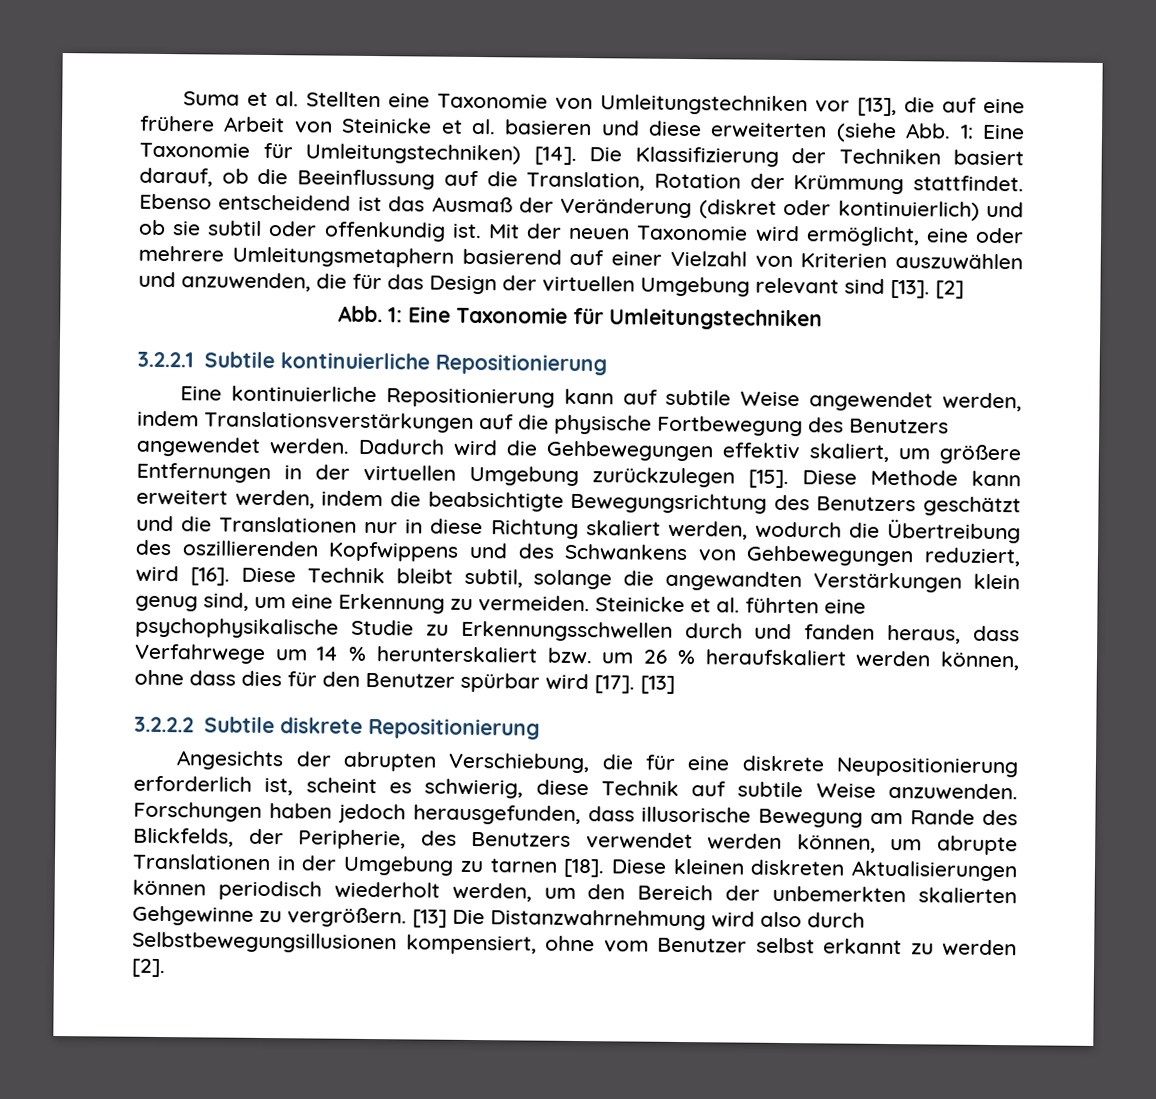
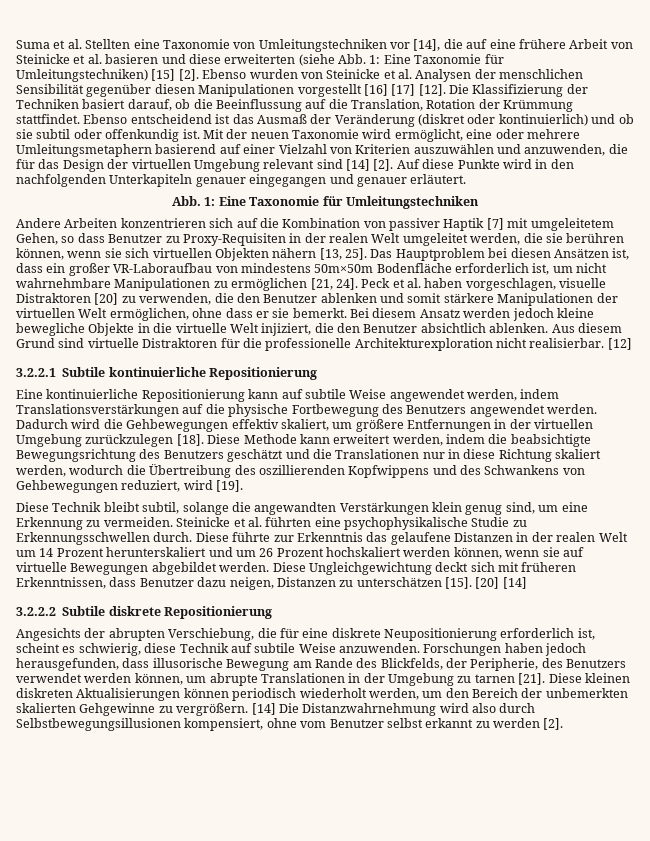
- Suma et al. Stellten eine Taxonomie von Umleitungstechniken vor [13], die auf eine frühere Arbeit von Steinicke et al. basieren und diese erweiterten (siehe Abb. 1: Eine Taxonomie für Umleitungstechniken) [14].
+ Suma et al. Stellten eine Taxonomie von Umleitungstechniken vor [14], die auf eine frühere Arbeit von Steinicke et al. basieren und diese erweiterten (siehe Abb. 1: Eine Taxonomie für Umleitungstechniken) [15] [2]. Ebenso wurden von Steinicke et al. Analysen der menschlichen Sensibilität gegenüber diesen Manipulationen vorgestellt [16] [17] [12].
- Mit der neuen Taxonomie wird ermöglicht, eine oder mehrere Umleitungsmetaphern basierend auf einer Vielzahl von Kriterien auszuwählen und anzuwenden, die für das Design der virtuellen Umgebung relevant sind [13]. [2]
+ Mit der neuen Taxonomie wird ermöglicht, eine oder mehrere Umleitungsmetaphern basierend auf einer Vielzahl von Kriterien auszuwählen und anzuwenden, die für das Design der virtuellen Umgebung relevant sind [14] [2]. Auf diese Punkte wird in den nachfolgenden Unterkapiteln genauer eingegangen und genauer erläutert.
+ Andere Arbeiten konzentrieren sich auf die Kombination von passiver Haptik [7] mit umgeleitetem Gehen, so dass Benutzer zu Proxy-Requisiten in der realen Welt umgeleitet werden, die sie berühren können, wenn sie sich virtuellen Objekten nähern [13, 25]. Das Hauptproblem bei diesen Ansätzen ist, dass ein großer VR-Laboraufbau von mindestens 50m×50m Bodenfläche erforderlich ist, um nicht wahrnehmbare Manipulationen zu ermöglichen [21, 24]. Peck et al. haben vorgeschlagen, visuelle Distraktoren [20] zu verwenden, die den Benutzer ablenken und somit stärkere Manipulationen der virtuellen Welt ermöglichen, ohne dass er sie bemerkt. Bei diesem Ansatz werden jedoch kleine bewegliche Objekte in die virtuelle Welt injiziert, die den Benutzer absichtlich ablenken. Aus diesem Grund sind virtuelle Distraktoren für die professionelle Architekturexploration nicht realisierbar. [12]
- Dadurch wird die Gehbewegungen effektiv skaliert, um größere Entfernungen in der virtuellen Umgebung zurückzulegen [15].
+ Dadurch wird die Gehbewegungen effektiv skaliert, um größere Entfernungen in der virtuellen Umgebung zurückzulegen [18].
- Diese Methode kann erweitert werden, indem die beabsichtigte Bewegungsrichtung des Benutzers geschätzt und die Translationen nur in diese Richtung skaliert werden, wodurch die Übertreibung des oszillierenden Kopfwippens und des Schwankens von Gehbewegungen reduziert, wird [16]. Diese Technik bleibt subtil, solange die angewandten Verstärkungen klein genug sind, um eine Erkennung zu vermeiden.
+ Diese Methode kann erweitert werden, indem die beabsichtigte Bewegungsrichtung des Benutzers geschätzt und die Translationen nur in diese Richtung skaliert werden, wodurch die Übertreibung des oszillierenden Kopfwippens und des Schwankens von Gehbewegungen reduziert, wird [19].
+ Diese Technik bleibt subtil, solange die angewandten Verstärkungen klein genug sind, um eine Erkennung zu vermeiden.
- Steinicke et al. führten eine psychophysikalische Studie zu Erkennungsschwellen durch und fanden heraus, dass Verfahrwege um 14 % herunterskaliert bzw. um 26 % heraufskaliert werden können, ohne dass dies für den Benutzer spürbar wird [17]. [13]
+ Steinicke et al. führten eine psychophysikalische Studie zu Erkennungsschwellen durch. Diese führte zur Erkenntnis das gelaufene Distanzen in der realen Welt um 14 Prozent herunterskaliert und um 26 Prozent hochskaliert werden können, wenn sie auf virtuelle Bewegungen abgebildet werden. Diese Ungleichgewichtung deckt sich mit früheren Erkenntnissen, dass Benutzer dazu neigen, Distanzen zu unterschätzen [15]. [20] [14]
- Forschungen haben jedoch herausgefunden, dass illusorische Bewegung am Rande des Blickfelds, der Peripherie, des Benutzers verwendet werden können, um abrupte Translationen in der Umgebung zu tarnen [18].
+ Forschungen haben jedoch herausgefunden, dass illusorische Bewegung am Rande des Blickfelds, der Peripherie, des Benutzers verwendet werden können, um abrupte Translationen in der Umgebung zu tarnen [21].
- [13] Die Distanzwahrnehmung wird also durch Selbstbewegungsillusionen kompensiert, ohne vom Benutzer selbst erkannt zu werden [2].
+ [14] Die Distanzwahrnehmung wird also durch Selbstbewegungsillusionen kompensiert, ohne vom Benutzer selbst erkannt zu werden [2].

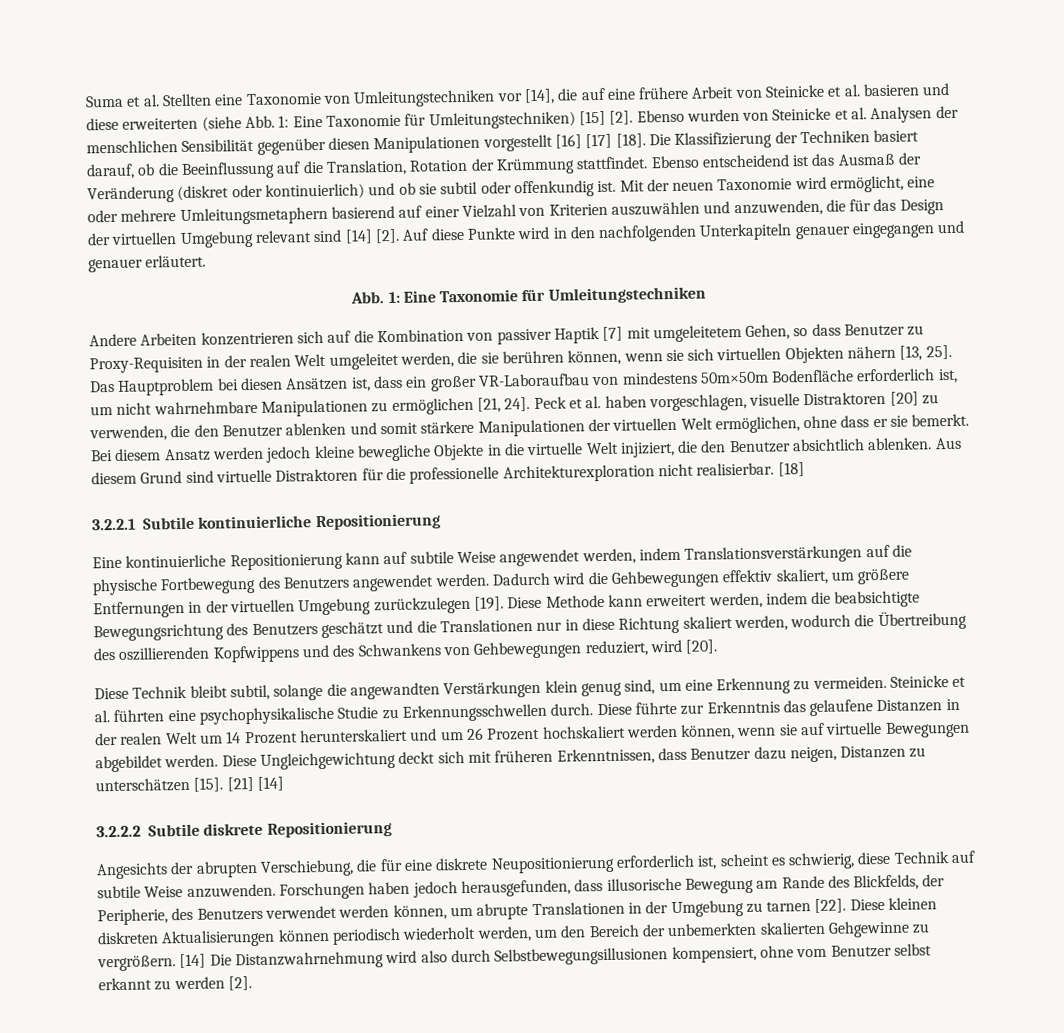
- Ebenso wurden von Steinicke et al. Analysen der menschlichen Sensibilität gegenüber diesen Manipulationen vorgestellt [16] [17] [12].
+ Ebenso wurden von Steinicke et al. Analysen der menschlichen Sensibilität gegenüber diesen Manipulationen vorgestellt [16] [17] [18].
- [12]
+ [18]
- Dadurch wird die Gehbewegungen effektiv skaliert, um größere Entfernungen in der virtuellen Umgebung zurückzulegen [18].
+ Dadurch wird die Gehbewegungen effektiv skaliert, um größere Entfernungen in der virtuellen Umgebung zurückzulegen [19].
- Diese Methode kann erweitert werden, indem die beabsichtigte Bewegungsrichtung des Benutzers geschätzt und die Translationen nur in diese Richtung skaliert werden, wodurch die Übertreibung des oszillierenden Kopfwippens und des Schwankens von Gehbewegungen reduziert, wird [19].
+ Diese Methode kann erweitert werden, indem die beabsichtigte Bewegungsrichtung des Benutzers geschätzt und die Translationen nur in diese Richtung skaliert werden, wodurch die Übertreibung des oszillierenden Kopfwippens und des Schwankens von Gehbewegungen reduziert, wird [20].
- [20] [14]
+ [21] [14]
- Forschungen haben jedoch herausgefunden, dass illusorische Bewegung am Rande des Blickfelds, der Peripherie, des Benutzers verwendet werden können, um abrupte Translationen in der Umgebung zu tarnen [21].
+ Forschungen haben jedoch herausgefunden, dass illusorische Bewegung am Rande des Blickfelds, der Peripherie, des Benutzers verwendet werden können, um abrupte Translationen in der Umgebung zu tarnen [22].

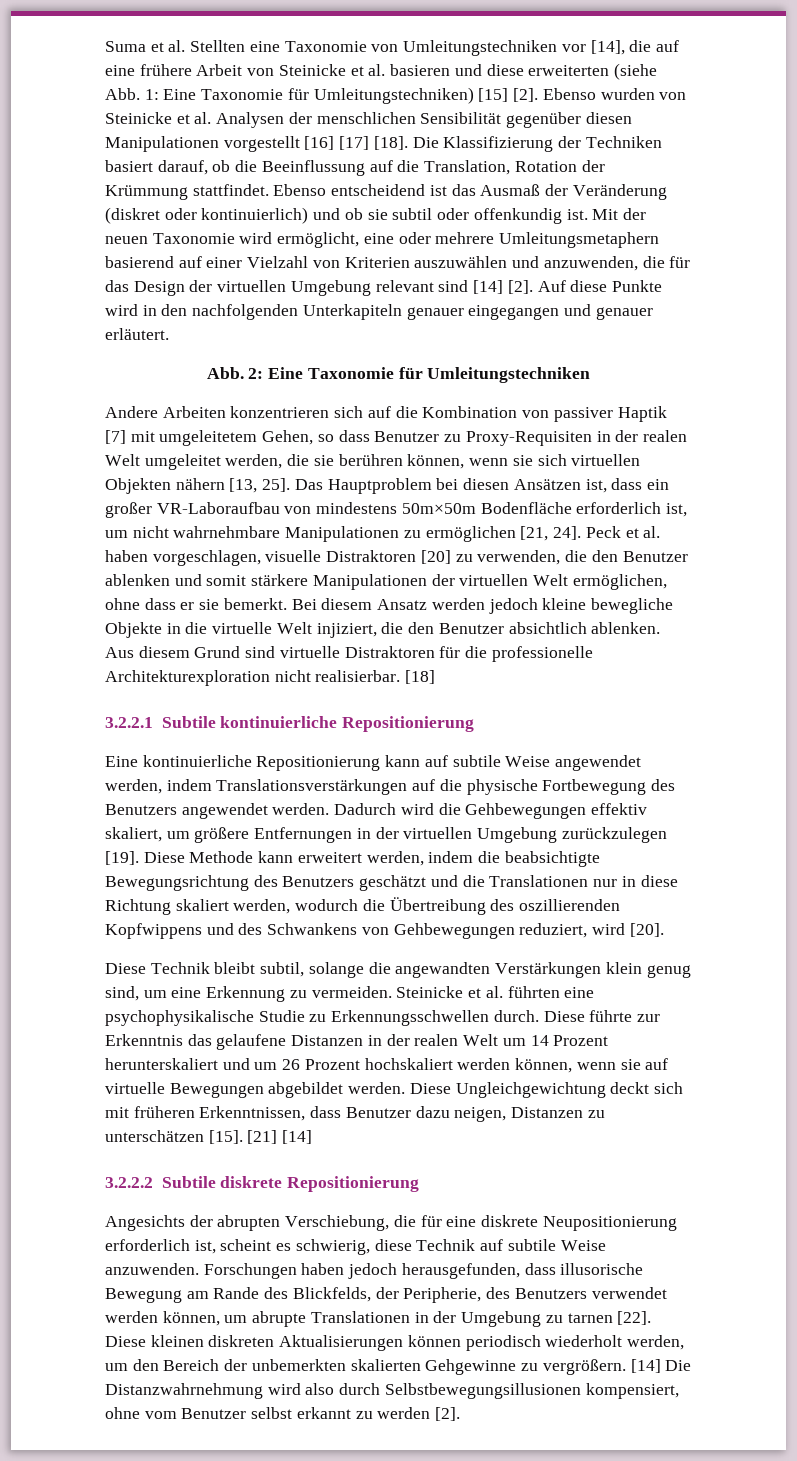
- Abb. 1: Eine Taxonomie für Umleitungstechniken
+ Abb. 2: Eine Taxonomie für Umleitungstechniken

